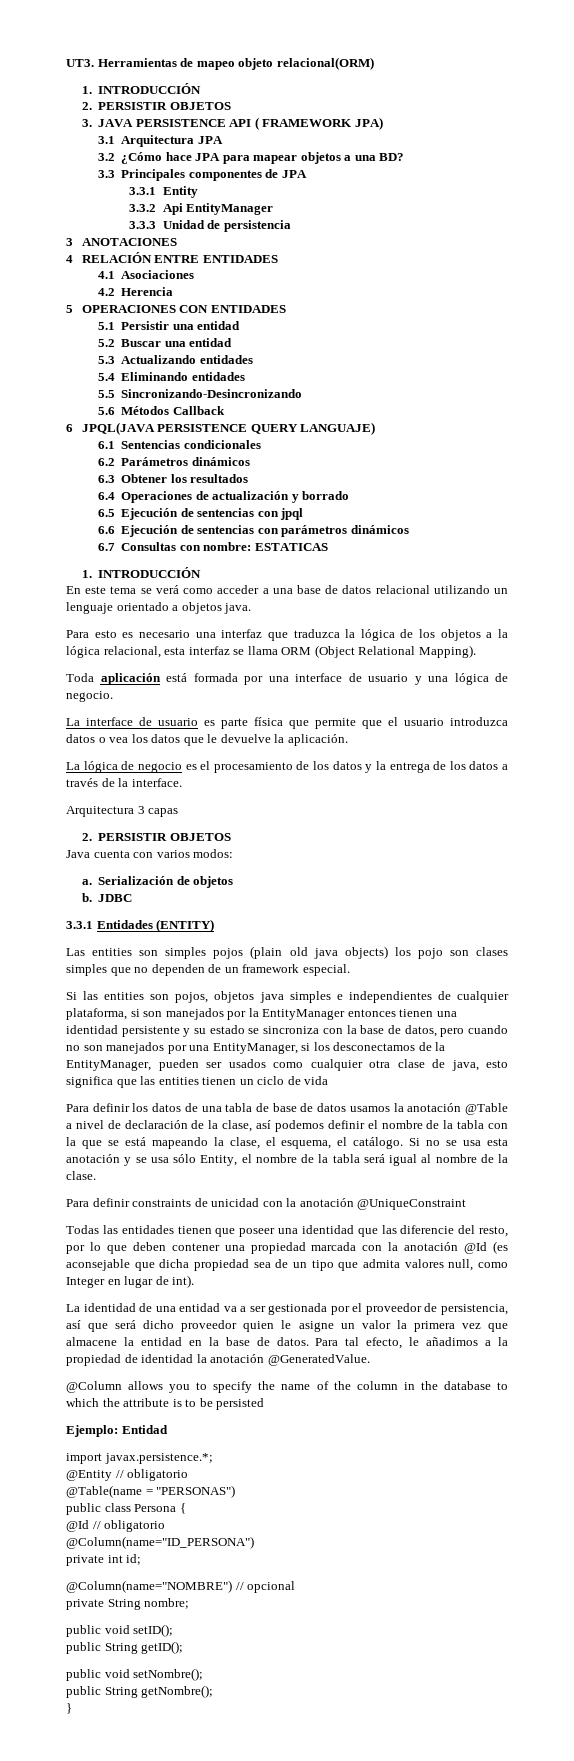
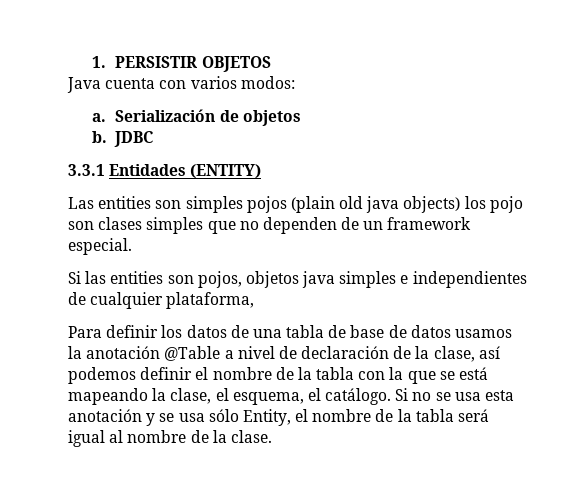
- UT3. Herramientas de mapeo objeto relacional(ORM)
- 1. INTRODUCCIÓN
- 2. PERSISTIR OBJETOS
- 3. JAVA PERSISTENCE API ( FRAMEWORK JPA)
- 3.1 Arquitectura JPA
- 3.2 ¿Cómo hace JPA para mapear objetos a una BD?
- 3.3 Principales componentes de JPA
- 3.3.1 Entity
- 3.3.2 Api EntityManager
- 3.3.3 Unidad de persistencia
- 3 ANOTACIONES
- 4 RELACIÓN ENTRE ENTIDADES
- 4.1 Asociaciones
- 4.2 Herencia
- 5 OPERACIONES CON ENTIDADES
- 5.1 Persistir una entidad
- 5.2 Buscar una entidad
- 5.3 Actualizando entidades
- 5.4 Eliminando entidades
- 5.5 Sincronizando-Desincronizando
- 5.6 Métodos Callback
- 6 JPQL(JAVA PERSISTENCE QUERY LANGUAJE)
- 6.1 Sentencias condicionales
- 6.2 Parámetros dinámicos
- 6.3 Obtener los resultados
- 6.4 Operaciones de actualización y borrado
- 6.5 Ejecución de sentencias con jpql
- 6.6 Ejecución de sentencias con parámetros dinámicos
- 6.7 Consultas con nombre: ESTATICAS
- 1. INTRODUCCIÓN
- En este tema se verá como acceder a una base de datos relacional utilizando un lenguaje orientado a objetos java.
- Para esto es necesario una interfaz que traduzca la lógica de los objetos a la lógica relacional, esta interfaz se llama ORM (Object Relational Mapping).
- Toda aplicación está formada por una interface de usuario y una lógica de negocio.
- La interface de usuario es parte física que permite que el usuario introduzca datos o vea los datos que le devuelve la aplicación.
- La lógica de negocio es el procesamiento de los datos y la entrega de los datos a través de la interface.
- Arquitectura 3 capas
- 2. PERSISTIR OBJETOS
+ 1. PERSISTIR OBJETOS
- Si las entities son pojos, objetos java simples e independientes de cualquier plataforma, si son manejados por la EntityManager entonces tienen una identidad persistente y su estado se sincroniza con la base de datos, pero cuando no son manejados por una EntityManager, si los desconectamos de la EntityManager, pueden ser usados como cualquier otra clase de java, esto significa que las entities tienen un ciclo de vida
+ Si las entities son pojos, objetos java simples e independientes de cualquier plataforma,
- Para definir constraints de unicidad con la anotación @UniqueConstraint
- Todas las entidades tienen que poseer una identidad que las diferencie del resto, por lo que deben contener una propiedad marcada con la anotación @Id (es aconsejable que dicha propiedad sea de un tipo que admita valores null, como Integer en lugar de int).
- La identidad de una entidad va a ser gestionada por el proveedor de persistencia, así que será dicho proveedor quien le asigne un valor la primera vez que almacene la entidad en la base de datos. Para tal efecto, le añadimos a la propiedad de identidad la anotación @GeneratedValue.
- @Column allows you to specify the name of the column in the database to which the attribute is to be persisted
- Ejemplo: Entidad
- import javax.persistence.*;
- @Entity // obligatorio
- @Table(name = "PERSONAS")
- public class Persona {
- @Id // obligatorio
- @Column(name="ID_PERSONA")
- private int id;
- @Column(name="NOMBRE") // opcional
- private String nombre;
- public void setID();
- public String getID();
- public void setNombre();
- public String getNombre();
- }

